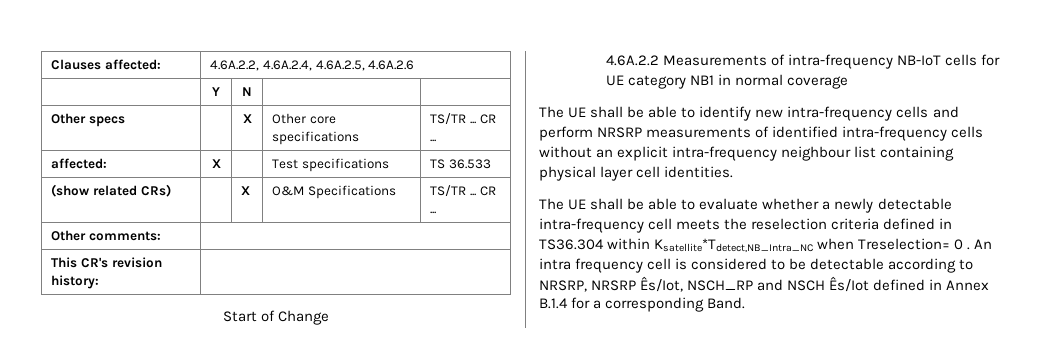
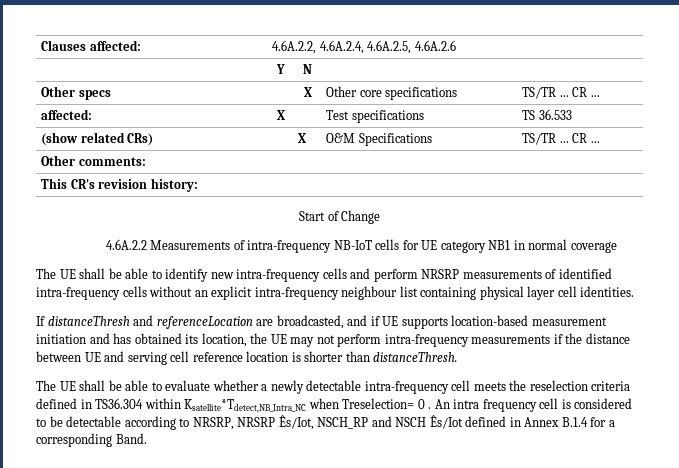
+ If distanceThresh and referenceLocation are broadcasted, and if UE supports location-based measurement initiation and has obtained its location, the UE may not perform intra-frequency measurements if the distance between UE and serving cell reference location is shorter than distanceThresh.

